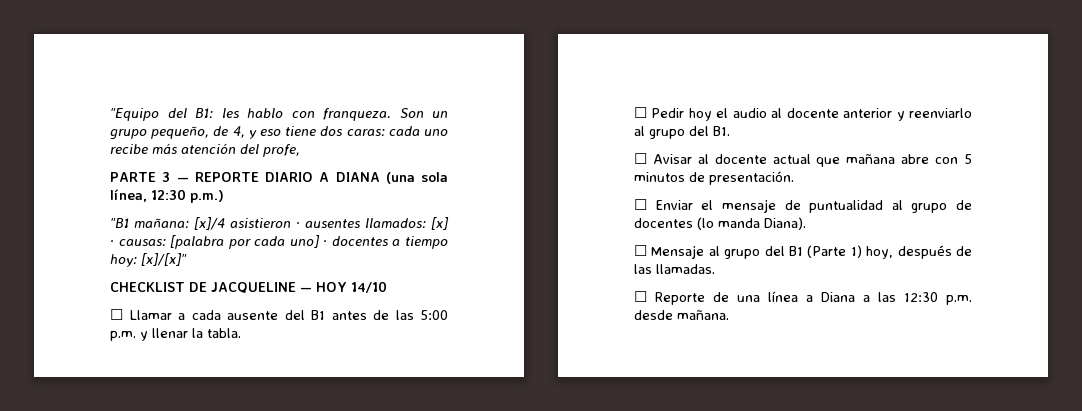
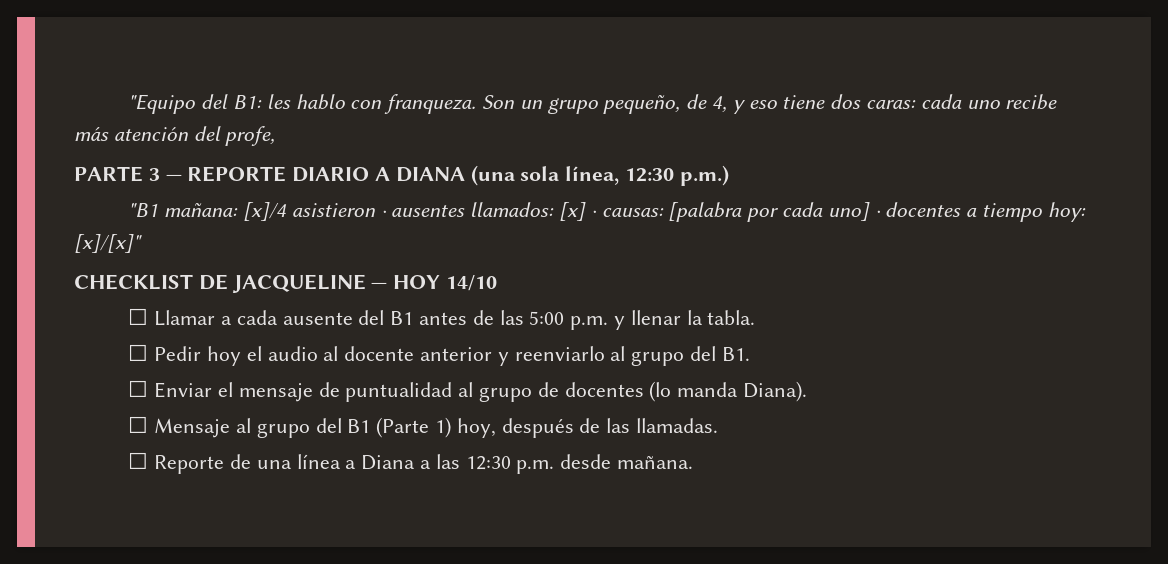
- ☐ Avisar al docente actual que mañana abre con 5 minutos de presentación.

